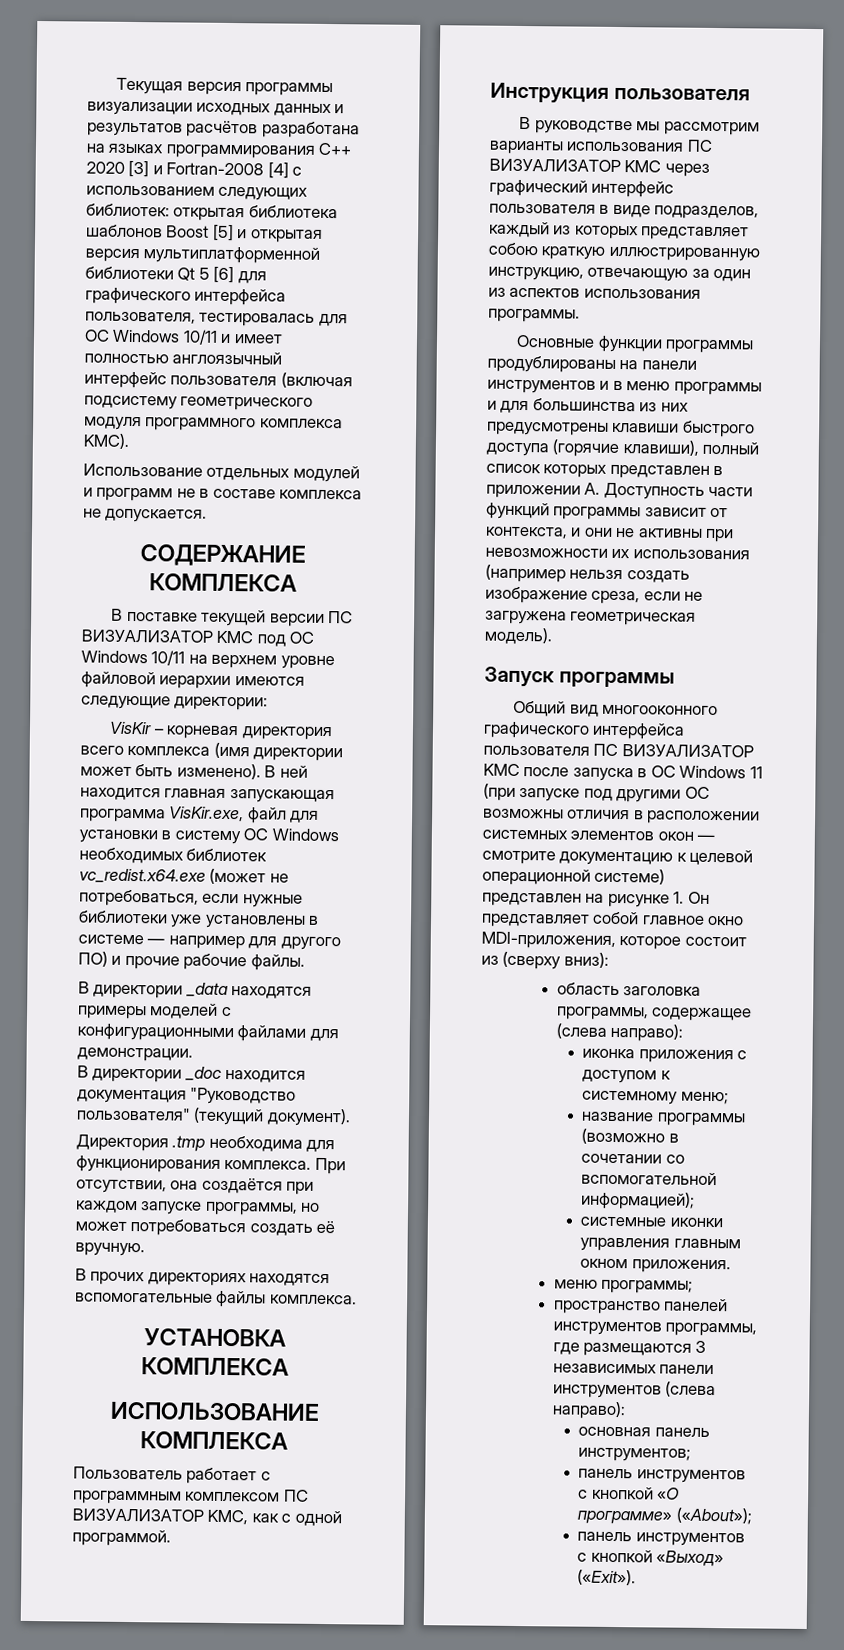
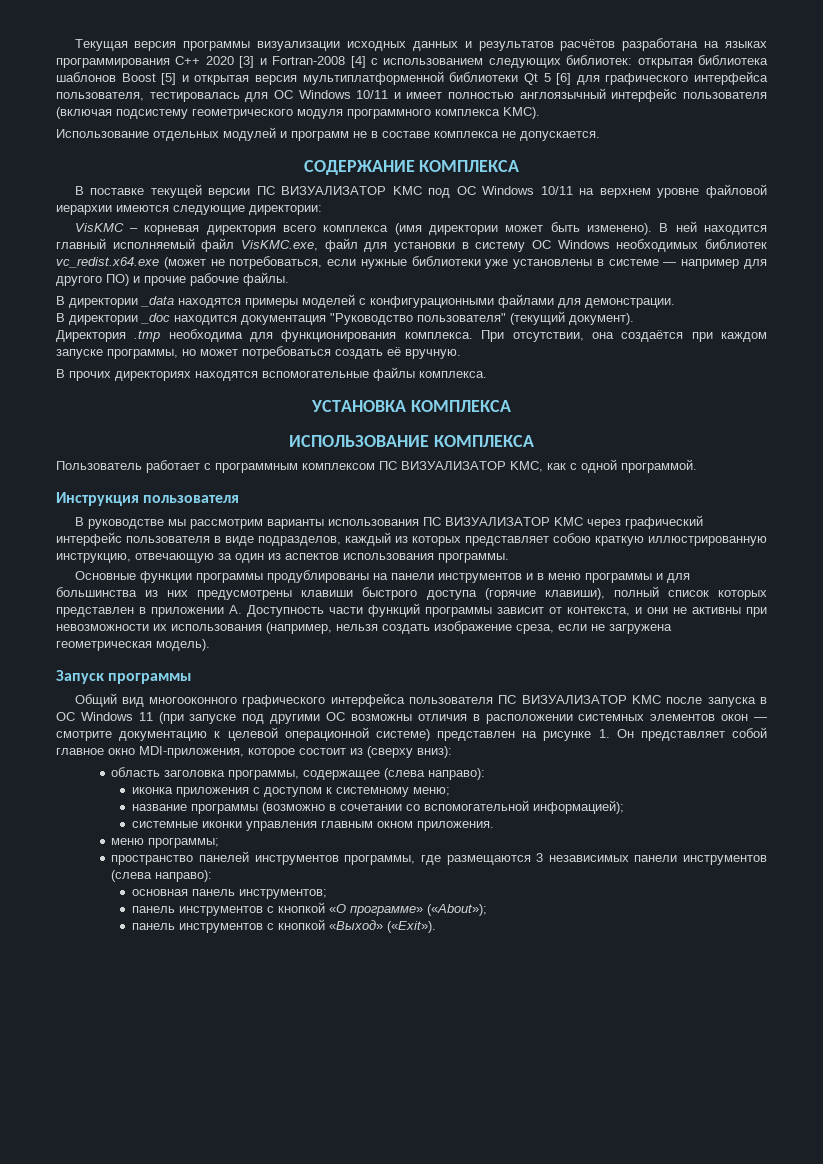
- VisKir – корневая директория всего комплекса (имя директории может быть изменено).
+ VisKMC – корневая директория всего комплекса (имя директории может быть изменено).
- В ней находится главная запускающая программа VisKir.exe, файл для установки в систему ОС Windows необходимых библиотек vc_redist.x64.exe (может не потребоваться, если нужные библиотеки уже установлены в системе — например для другого ПО) и прочие рабочие файлы.
+ В ней находится главный исполняемый файл VisKMC.exe, файл для установки в систему ОС Windows необходимых библиотек vc_redist.x64.exe (может не потребоваться, если нужные библиотеки уже установлены в системе — например для другого ПО) и прочие рабочие файлы.
- Основные функции программы продублированы на панели инструментов и в меню программы и для большинства из них предусмотрены клавиши быстрого доступа (горячие клавиши), полный список которых представлен в приложении А. Доступность части функций программы зависит от контекста, и они не активны при невозможности их использования (например нельзя создать изображение среза, если не загружена геометрическая модель).
+ Основные функции программы продублированы на панели инструментов и в меню программы и для большинства из них предусмотрены клавиши быстрого доступа (горячие клавиши), полный список которых представлен в приложении А. Доступность части функций программы зависит от контекста, и они не активны при невозможности их использования (например, нельзя создать изображение среза, если не загружена геометрическая модель).

